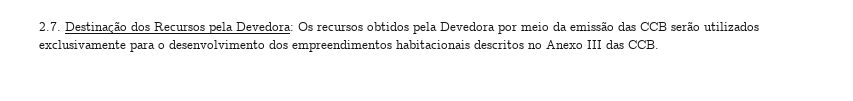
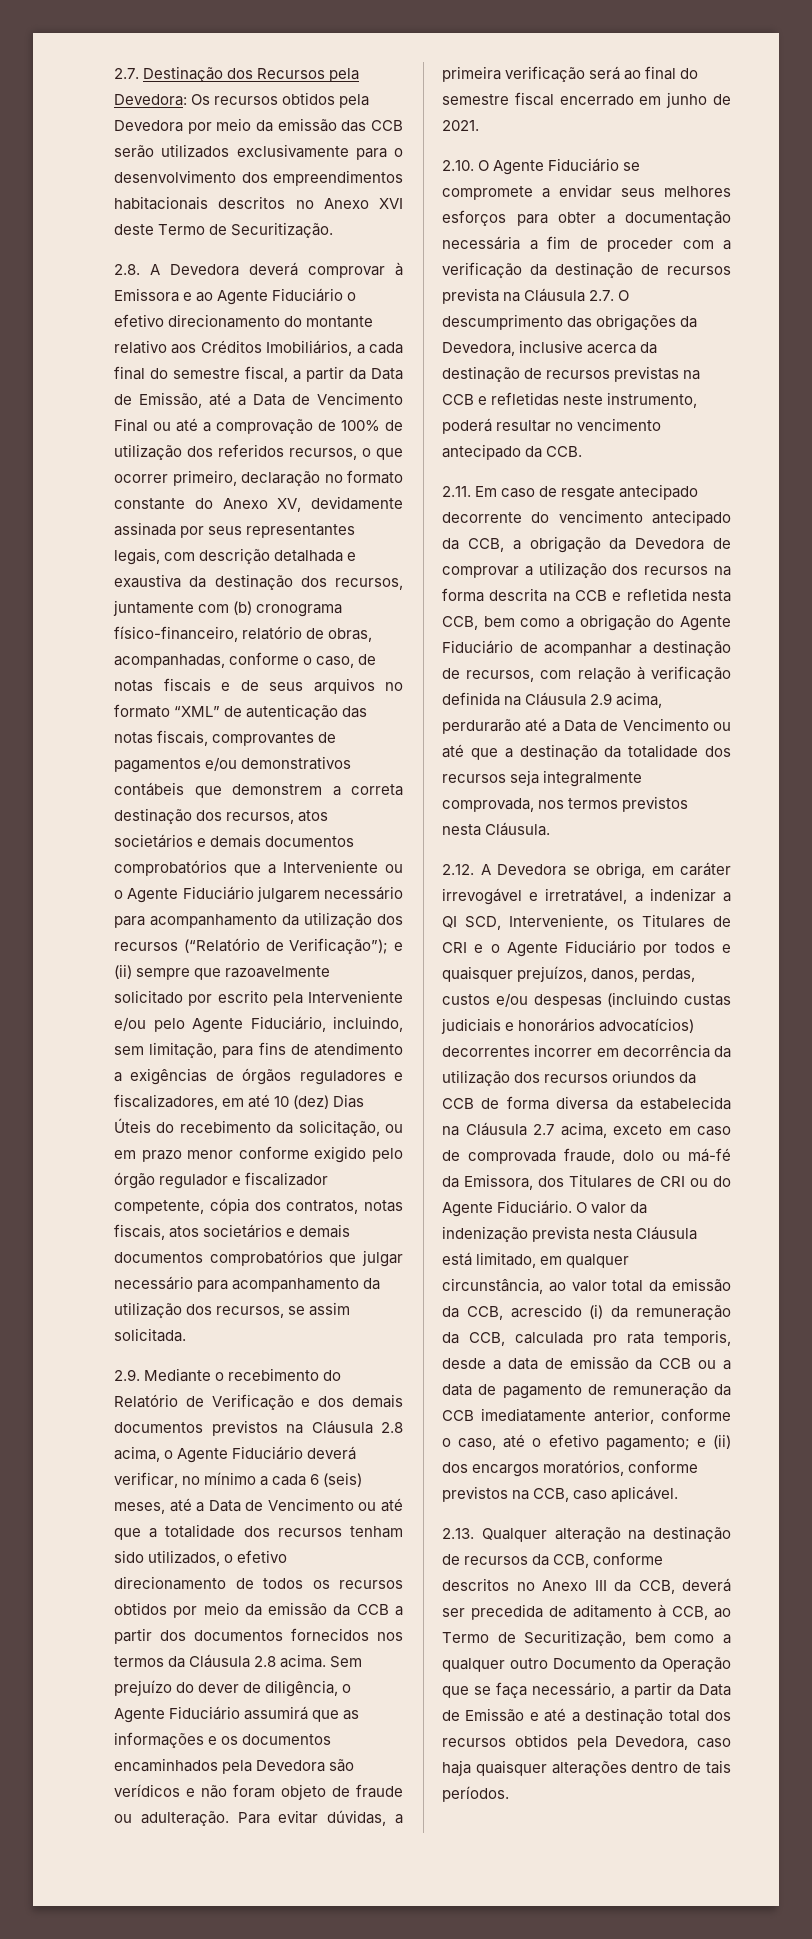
- 2.7. Destinação dos Recursos pela Devedora: Os recursos obtidos pela Devedora por meio da emissão das CCB serão utilizados exclusivamente para o desenvolvimento dos empreendimentos habitacionais descritos no Anexo III das CCB.
+ 2.7. Destinação dos Recursos pela Devedora: Os recursos obtidos pela Devedora por meio da emissão das CCB serão utilizados exclusivamente para o desenvolvimento dos empreendimentos habitacionais descritos no Anexo XVI deste Termo de Securitização.
+ 2.8. A Devedora deverá comprovar à Emissora e ao Agente Fiduciário o efetivo direcionamento do montante relativo aos Créditos Imobiliários, a cada final do semestre fiscal, a partir da Data de Emissão, até a Data de Vencimento Final ou até a comprovação de 100% de utilização dos referidos recursos, o que ocorrer primeiro, declaração no formato constante do Anexo XV, devidamente assinada por seus representantes legais, com descrição detalhada e exaustiva da destinação dos recursos, juntamente com (b) cronograma físico-financeiro, relatório de obras, acompanhadas, conforme o caso, de notas fiscais e de seus arquivos no formato “XML” de autenticação das notas fiscais, comprovantes de pagamentos e/ou demonstrativos contábeis que demonstrem a correta destinação dos recursos, atos societários e demais documentos comprobatórios que a Interveniente ou o Agente Fiduciário julgarem necessário para acompanhamento da utilização dos recursos (“Relatório de Verificação”); e (ii) sempre que razoavelmente solicitado por escrito pela Interveniente e/ou pelo Agente Fiduciário, incluindo, sem limitação, para fins de atendimento a exigências de órgãos reguladores e fiscalizadores, em até 10 (dez) Dias Úteis do recebimento da solicitação, ou em prazo menor conforme exigido pelo órgão regulador e fiscalizador competente, cópia dos contratos, notas fiscais, atos societários e demais documentos comprobatórios que julgar necessário para acompanhamento da utilização dos recursos, se assim solicitada.
+ 2.9. Mediante o recebimento do Relatório de Verificação e dos demais documentos previstos na Cláusula 2.8 acima, o Agente Fiduciário deverá verificar, no mínimo a cada 6 (seis) meses, até a Data de Vencimento ou até que a totalidade dos recursos tenham sido utilizados, o efetivo direcionamento de todos os recursos obtidos por meio da emissão da CCB a partir dos documentos fornecidos nos termos da Cláusula 2.8 acima. Sem prejuízo do dever de diligência, o Agente Fiduciário assumirá que as informações e os documentos encaminhados pela Devedora são verídicos e não foram objeto de fraude ou adulteração. Para evitar dúvidas, a primeira verificação será ao final do semestre fiscal encerrado em junho de 2021.
+ 2.10. O Agente Fiduciário se compromete a envidar seus melhores esforços para obter a documentação necessária a fim de proceder com a verificação da destinação de recursos prevista na Cláusula 2.7. O descumprimento das obrigações da Devedora, inclusive acerca da destinação de recursos previstas na CCB e refletidas neste instrumento, poderá resultar no vencimento antecipado da CCB.
+ 2.11. Em caso de resgate antecipado decorrente do vencimento antecipado da CCB, a obrigação da Devedora de comprovar a utilização dos recursos na forma descrita na CCB e refletida nesta CCB, bem como a obrigação do Agente Fiduciário de acompanhar a destinação de recursos, com relação à verificação definida na Cláusula 2.9 acima, perdurarão até a Data de Vencimento ou até que a destinação da totalidade dos recursos seja integralmente comprovada, nos termos previstos nesta Cláusula.
+ 2.12. A Devedora se obriga, em caráter irrevogável e irretratável, a indenizar a QI SCD, Interveniente, os Titulares de CRI e o Agente Fiduciário por todos e quaisquer prejuízos, danos, perdas, custos e/ou despesas (incluindo custas judiciais e honorários advocatícios) decorrentes incorrer em decorrência da utilização dos recursos oriundos da CCB de forma diversa da estabelecida na Cláusula 2.7 acima, exceto em caso de comprovada fraude, dolo ou má-fé da Emissora, dos Titulares de CRI ou do Agente Fiduciário. O valor da indenização prevista nesta Cláusula está limitado, em qualquer circunstância, ao valor total da emissão da CCB, acrescido (i) da remuneração da CCB, calculada pro rata temporis, desde a data de emissão da CCB ou a data de pagamento de remuneração da CCB imediatamente anterior, conforme o caso, até o efetivo pagamento; e (ii) dos encargos moratórios, conforme previstos na CCB, caso aplicável.
+ 2.13. Qualquer alteração na destinação de recursos da CCB, conforme descritos no Anexo III da CCB, deverá ser precedida de aditamento à CCB, ao Termo de Securitização, bem como a qualquer outro Documento da Operação que se faça necessário, a partir da Data de Emissão e até a destinação total dos recursos obtidos pela Devedora, caso haja quaisquer alterações dentro de tais períodos.

